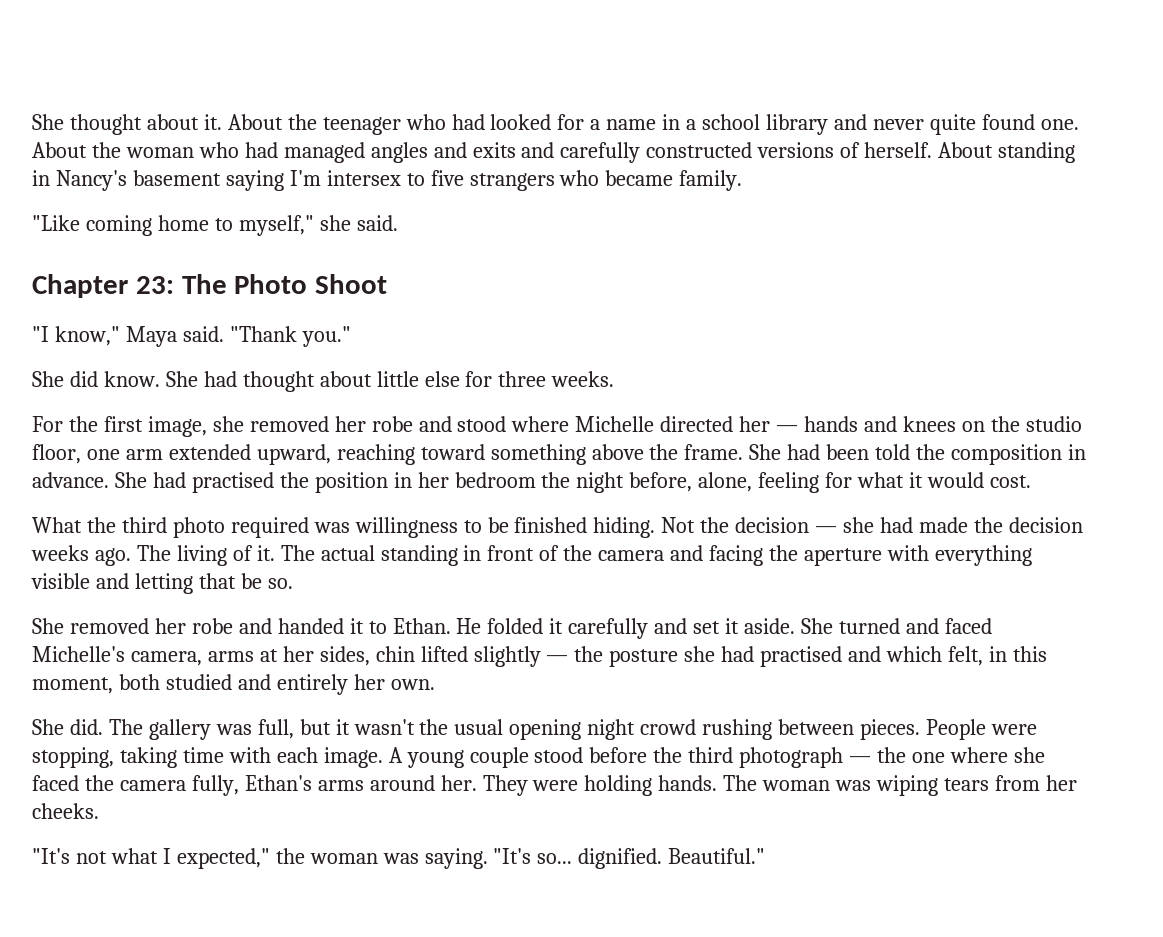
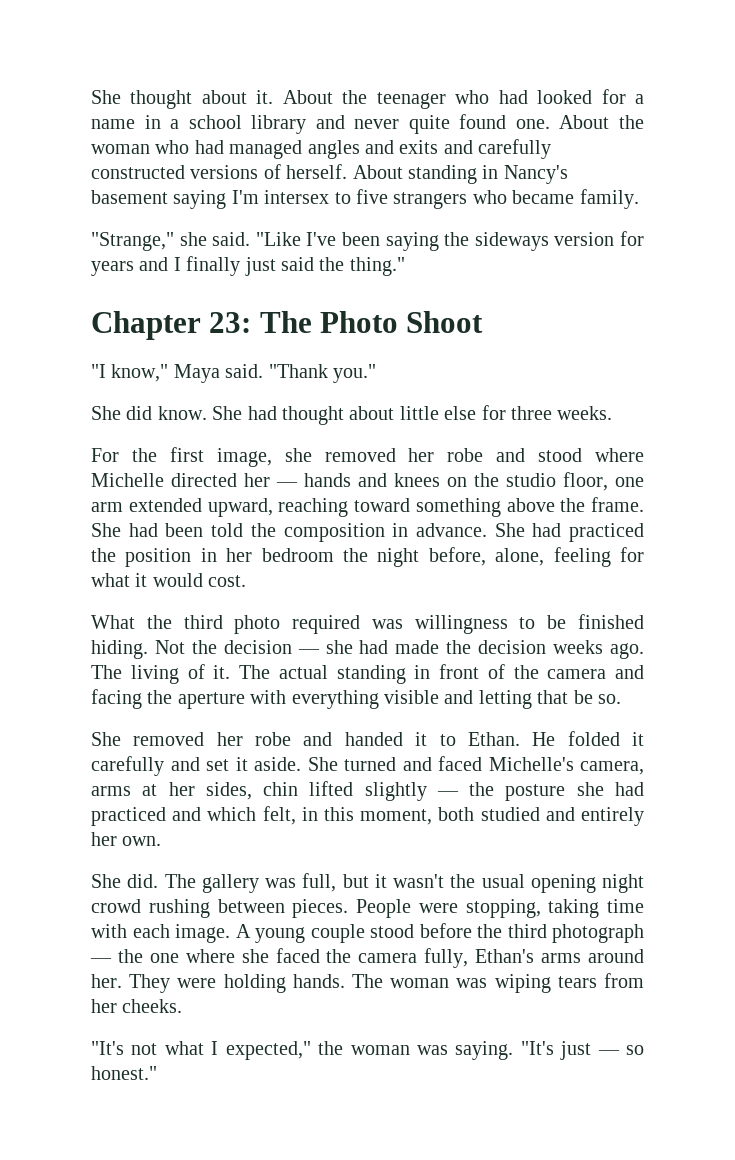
- "Like coming home to myself," she said.
+ "Strange," she said. "Like I've been saying the sideways version for years and I finally just said the thing."
- She had practised the position in her bedroom the night before, alone, feeling for what it would cost.
+ She had practiced the position in her bedroom the night before, alone, feeling for what it would cost.
- She turned and faced Michelle's camera, arms at her sides, chin lifted slightly — the posture she had practised and which felt, in this moment, both studied and entirely her own.
+ She turned and faced Michelle's camera, arms at her sides, chin lifted slightly — the posture she had practiced and which felt, in this moment, both studied and entirely her own.
- "It's so... dignified. Beautiful."
+ "It's just — so honest."

